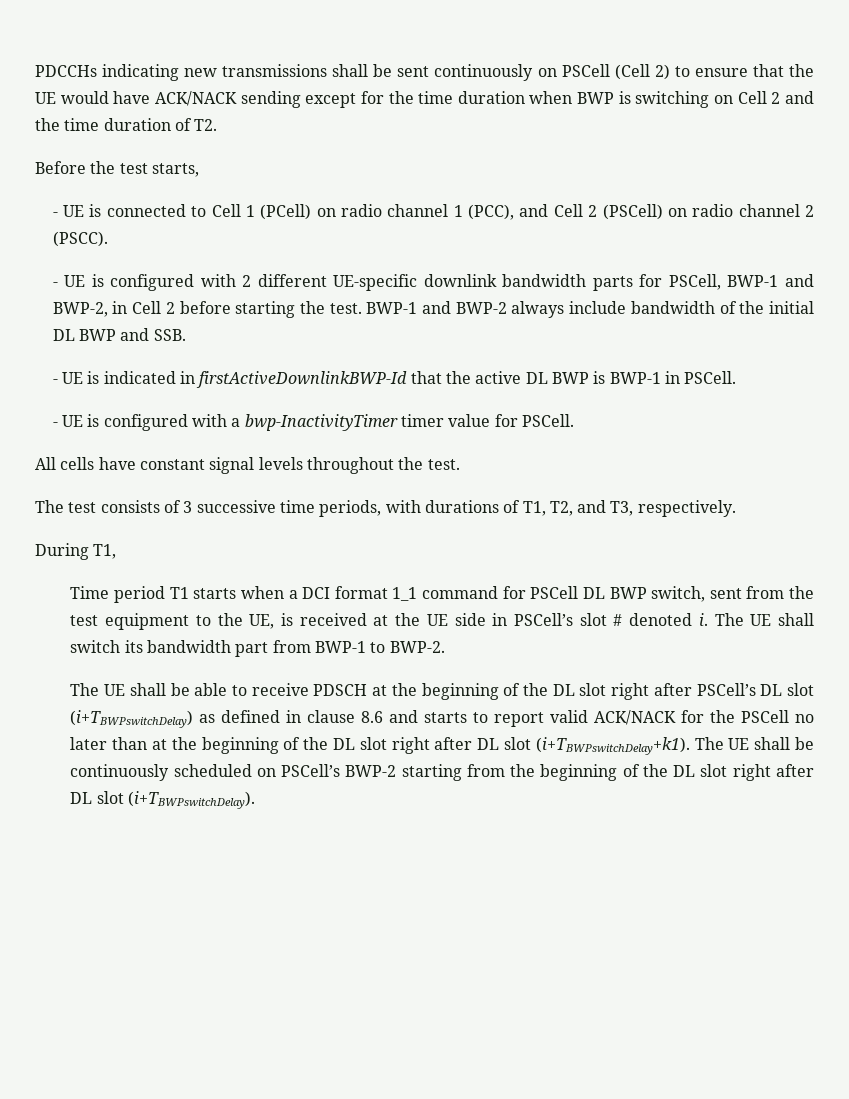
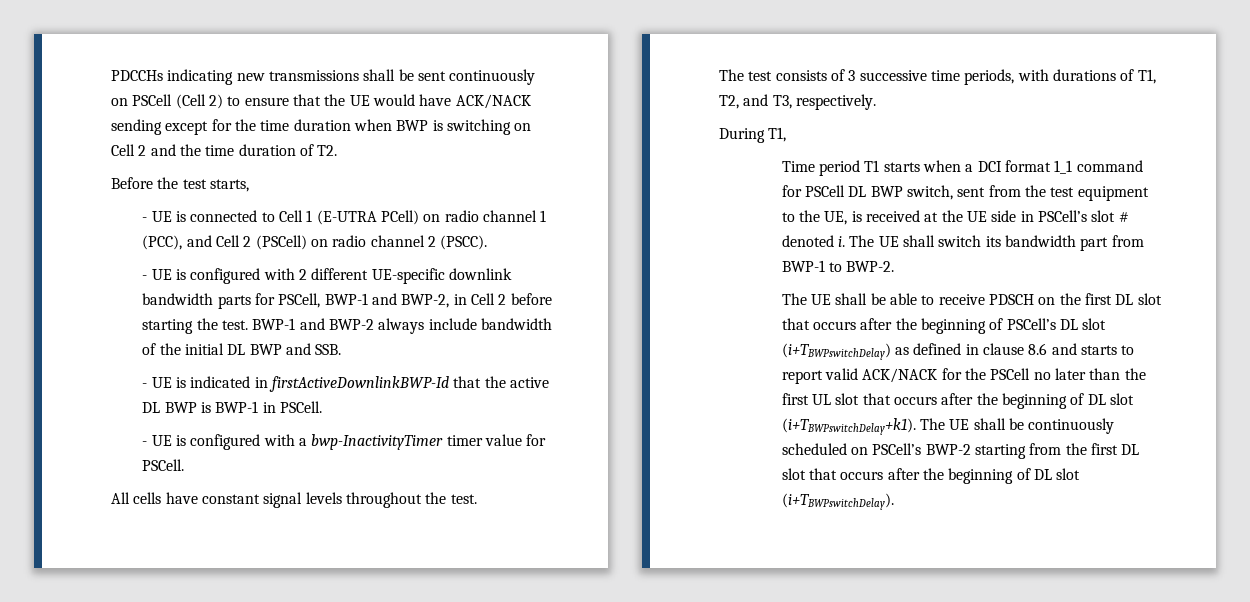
- - UE is connected to Cell 1 (PCell) on radio channel 1 (PCC), and Cell 2 (PSCell) on radio channel 2 (PSCC).
+ - UE is connected to Cell 1 (E-UTRA PCell) on radio channel 1 (PCC), and Cell 2 (PSCell) on radio channel 2 (PSCC).
- The UE shall be able to receive PDSCH at the beginning of the DL slot right after PSCell’s DL slot (i+TBWPswitchDelay) as defined in clause 8.6 and starts to report valid ACK/NACK for the PSCell no later than at the beginning of the DL slot right after DL slot (i+TBWPswitchDelay+k1).
+ The UE shall be able to receive PDSCH on the first DL slot that occurs after the beginning of PSCell’s DL slot (i+TBWPswitchDelay) as defined in clause 8.6 and starts to report valid ACK/NACK for the PSCell no later than the first UL slot that occurs after the beginning of DL slot (i+TBWPswitchDelay+k1).
- The UE shall be continuously scheduled on PSCell’s BWP-2 starting from the beginning of the DL slot right after DL slot (i+TBWPswitchDelay).
+ The UE shall be continuously scheduled on PSCell’s BWP-2 starting from the first DL slot that occurs after the beginning of DL slot (i+TBWPswitchDelay).

